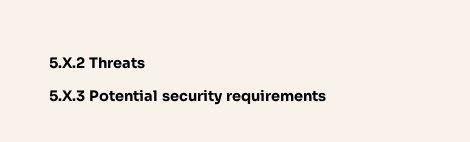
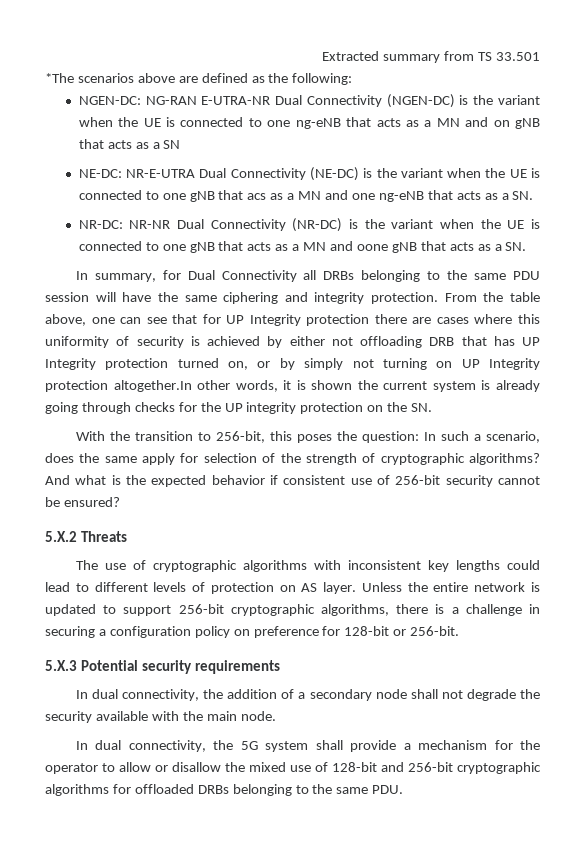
+ Extracted summary from TS 33.501
+ *The scenarios above are defined as the following:
+ NGEN-DC: NG-RAN E-UTRA-NR Dual Connectivity (NGEN-DC) is the variant when the UE is connected to one ng-eNB that acts as a MN and on gNB that acts as a SN
+ NE-DC: NR-E-UTRA Dual Connectivity (NE-DC) is the variant when the UE is connected to one gNB that acs as a MN and one ng-eNB that acts as a SN.
+ NR-DC: NR-NR Dual Connectivity (NR-DC) is the variant when the UE is connected to one gNB that acts as a MN and oone gNB that acts as a SN.
+ In summary, for Dual Connectivity all DRBs belonging to the same PDU session will have the same ciphering and integrity protection. From the table above, one can see that for UP Integrity protection there are cases where this uniformity of security is achieved by either not offloading DRB that has UP Integrity protection turned on, or by simply not turning on UP Integrity protection altogether.In other words, it is shown the current system is already going through checks for the UP integrity protection on the SN.
+ With the transition to 256-bit, this poses the question: In such a scenario, does the same apply for selection of the strength of cryptographic algorithms? And what is the expected behavior if consistent use of 256-bit security cannot be ensured?
  5.X.2 Threats
+ The use of cryptographic algorithms with inconsistent key lengths could lead to different levels of protection on AS layer. Unless the entire network is updated to support 256-bit cryptographic algorithms, there is a challenge in securing a configuration policy on preference for 128-bit or 256-bit.
  5.X.3 Potential security requirements
+ In dual connectivity, the addition of a secondary node shall not degrade the security available with the main node.
+ In dual connectivity, the 5G system shall provide a mechanism for the operator to allow or disallow the mixed use of 128-bit and 256-bit cryptographic algorithms for offloaded DRBs belonging to the same PDU.

